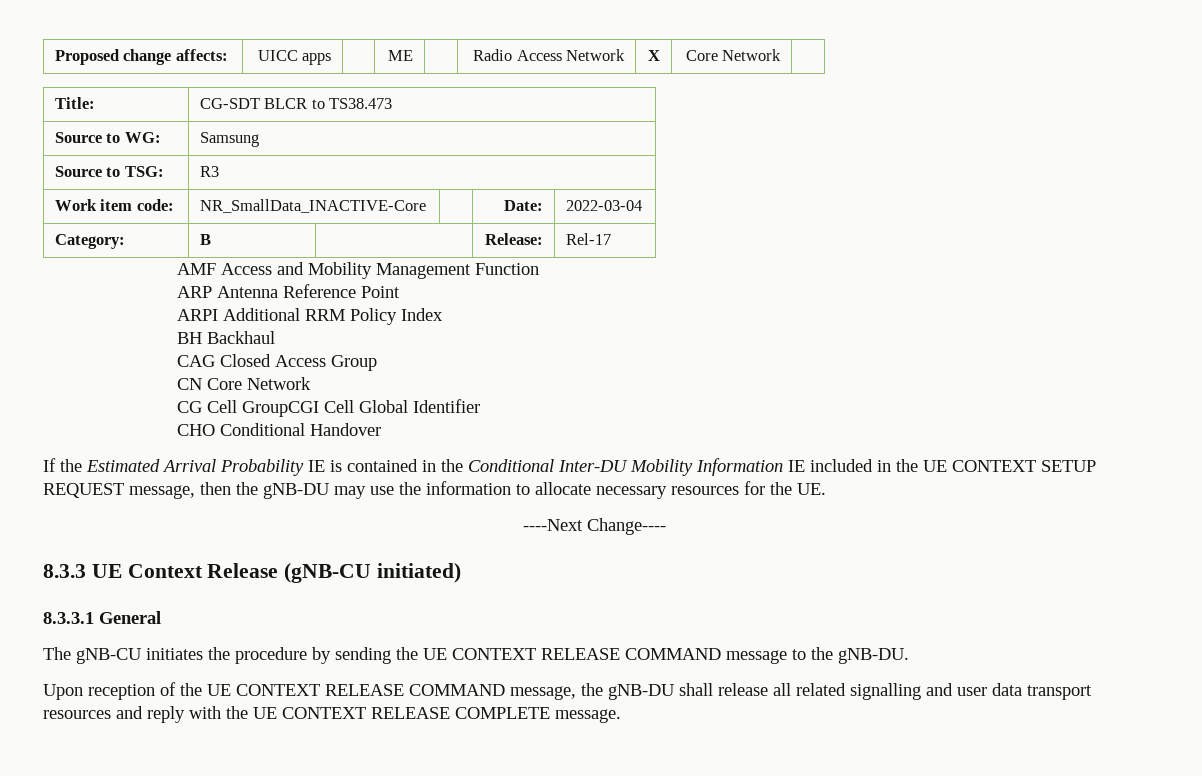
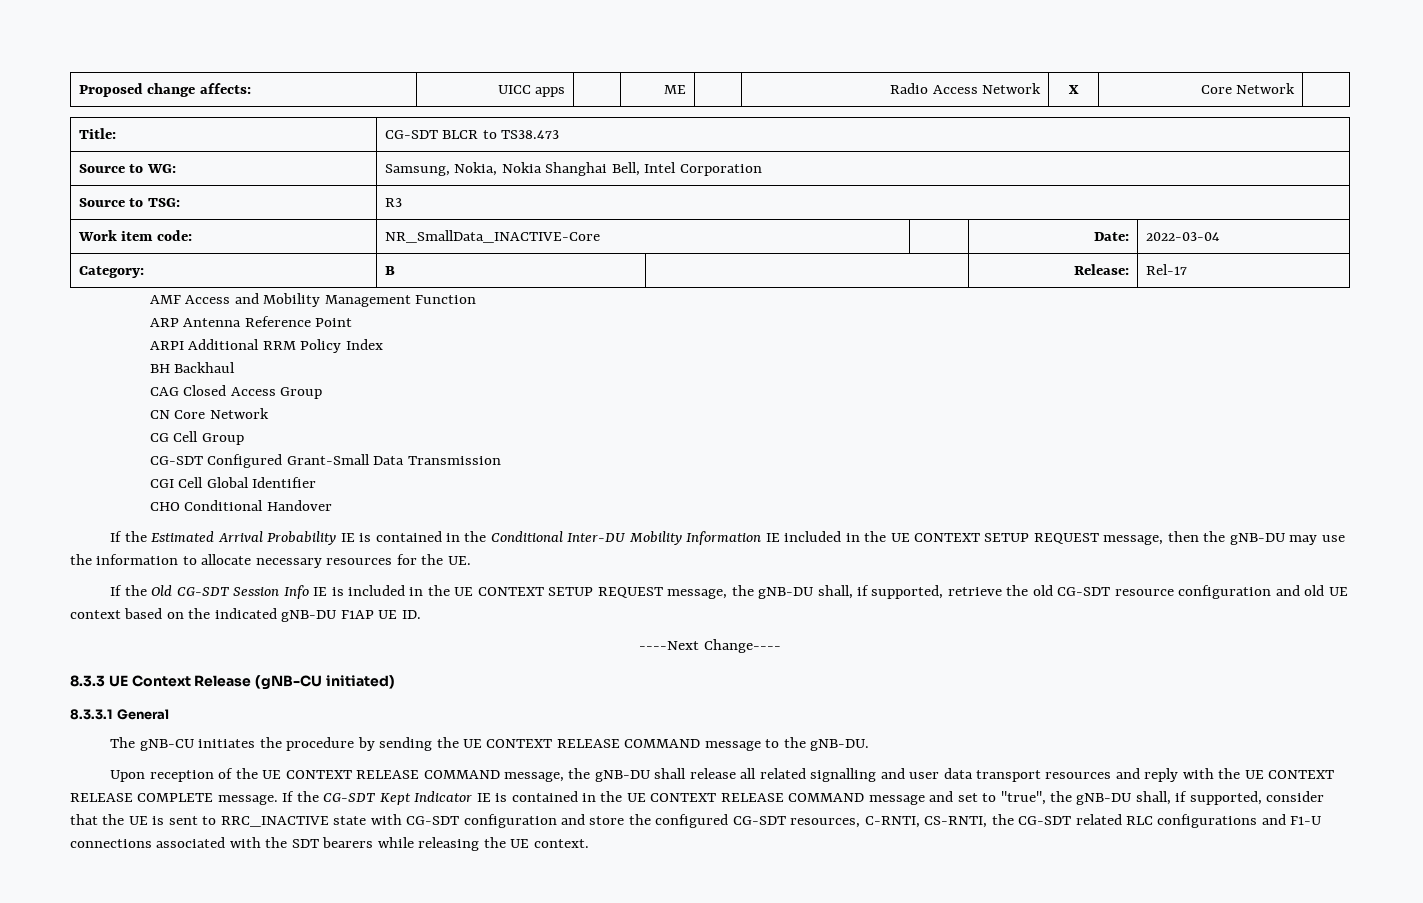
- Source to WG: | Samsung
+ Source to WG: | Samsung, Nokia, Nokia Shanghai Bell, Intel Corporation
- CG Cell GroupCGI Cell Global Identifier
+ CG Cell Group
+ CG-SDT Configured Grant-Small Data Transmission
+ CGI Cell Global Identifier
+ If the Old CG-SDT Session Info IE is included in the UE CONTEXT SETUP REQUEST message, the gNB-DU shall, if supported, retrieve the old CG-SDT resource configuration and old UE context based on the indicated gNB-DU F1AP UE ID.
+ If the CG-SDT Kept Indicator IE is contained in the UE CONTEXT RELEASE COMMAND message and set to "true", the gNB-DU shall, if supported, consider that the UE is sent to RRC_INACTIVE state with CG-SDT configuration and store the configured CG-SDT resources, C-RNTI, CS-RNTI, the CG-SDT related RLC configurations and F1-U connections associated with the SDT bearers while releasing the UE context.

